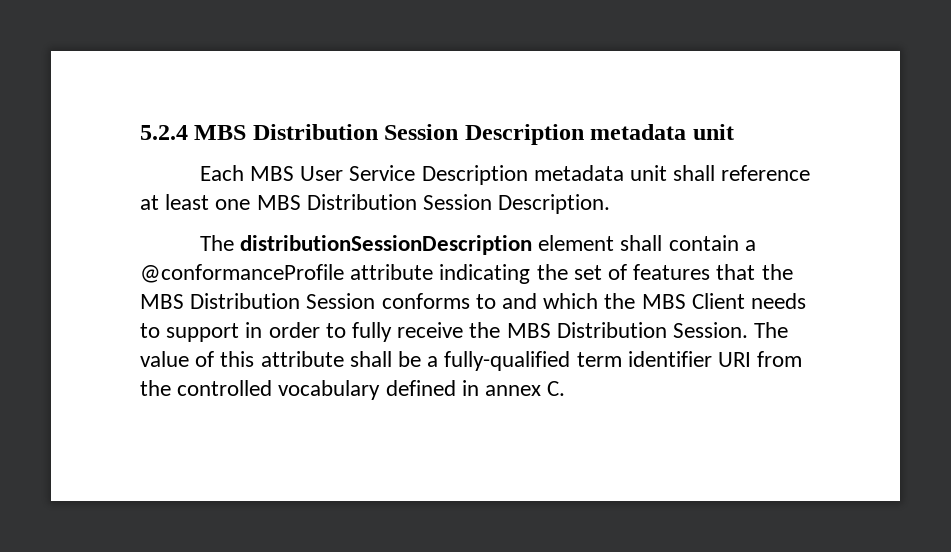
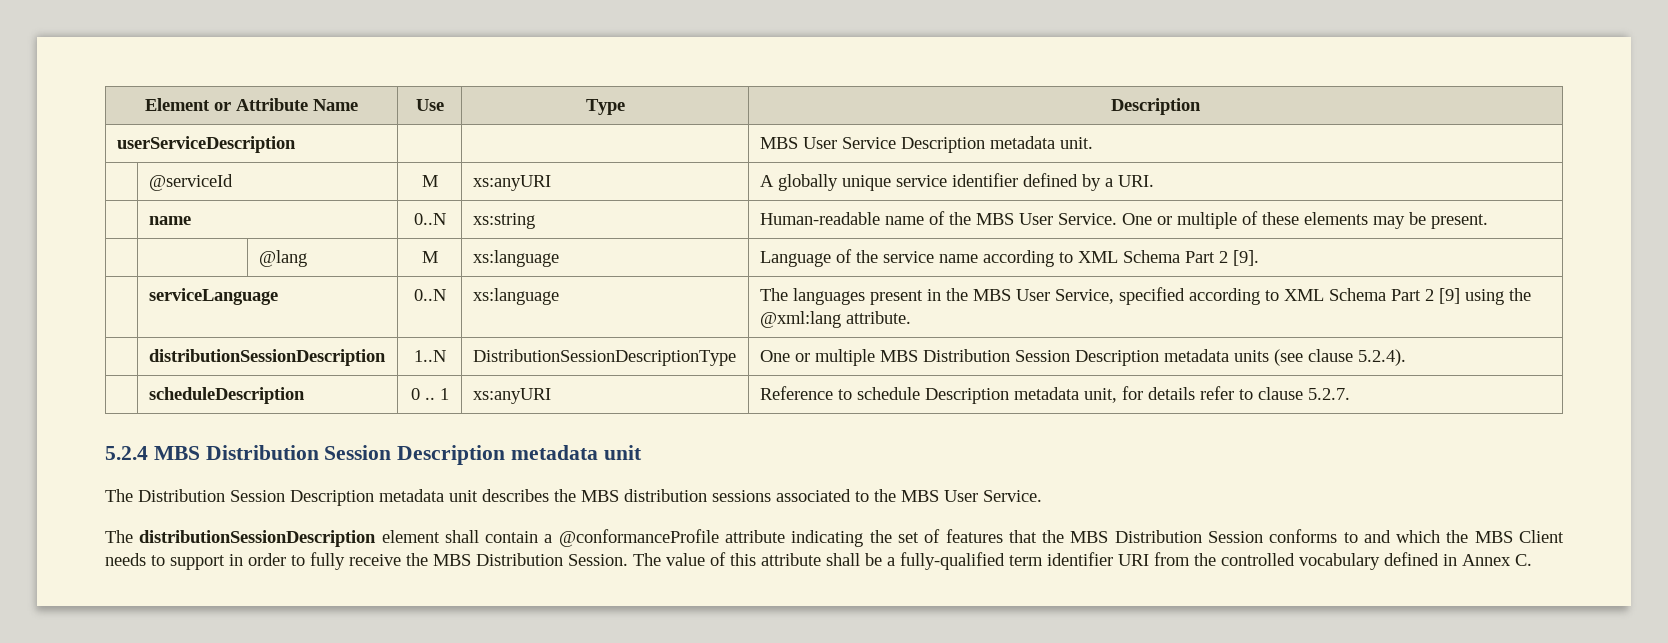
+ Element or Attribute Name | Use | Type | Description
+ userServiceDescription | | | MBS User Service Description metadata unit.
+ | @serviceId | M | xs:anyURI | A globally unique service identifier defined by a URI.
+ | name | 0..N | xs:string | Human-readable name of the MBS User Service. One or multiple of these elements may be present.
+ | | @lang | M | xs:language | Language of the service name according to XML Schema Part 2 [9].
+ | serviceLanguage | 0..N | xs:language | The languages present in the MBS User Service, specified according to XML Schema Part 2 [9] using the @xml:lang attribute.
+ | distributionSessionDescription | 1..N | DistributionSessionDescriptionType | One or multiple MBS Distribution Session Description metadata units (see clause 5.2.4).
+ | scheduleDescription | 0 .. 1 | xs:anyURI | Reference to schedule Description metadata unit, for details refer to clause 5.2.7.
- Each MBS User Service Description metadata unit shall reference at least one MBS Distribution Session Description.
+ The Distribution Session Description metadata unit describes the MBS distribution sessions associated to the MBS User Service.
- The value of this attribute shall be a fully-qualified term identifier URI from the controlled vocabulary defined in annex C.
+ The value of this attribute shall be a fully-qualified term identifier URI from the controlled vocabulary defined in Annex C.

